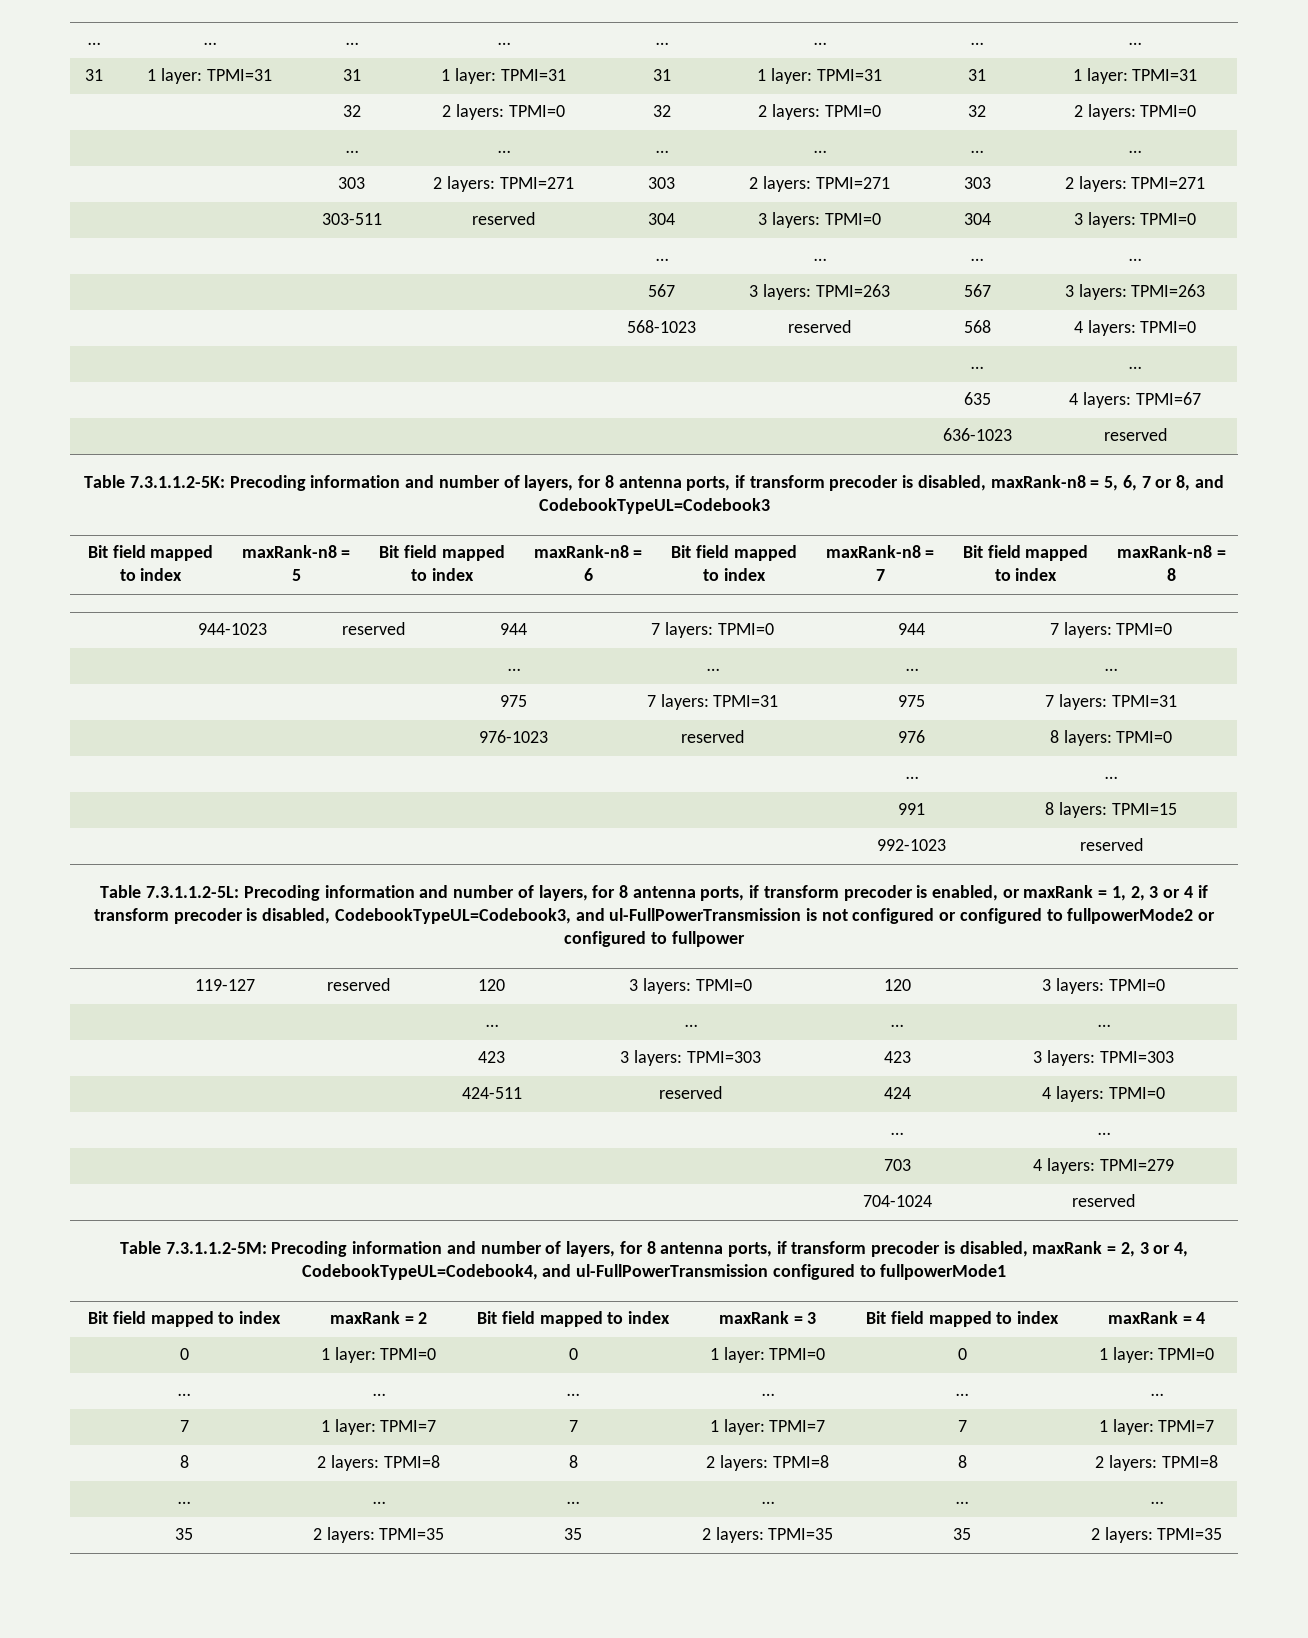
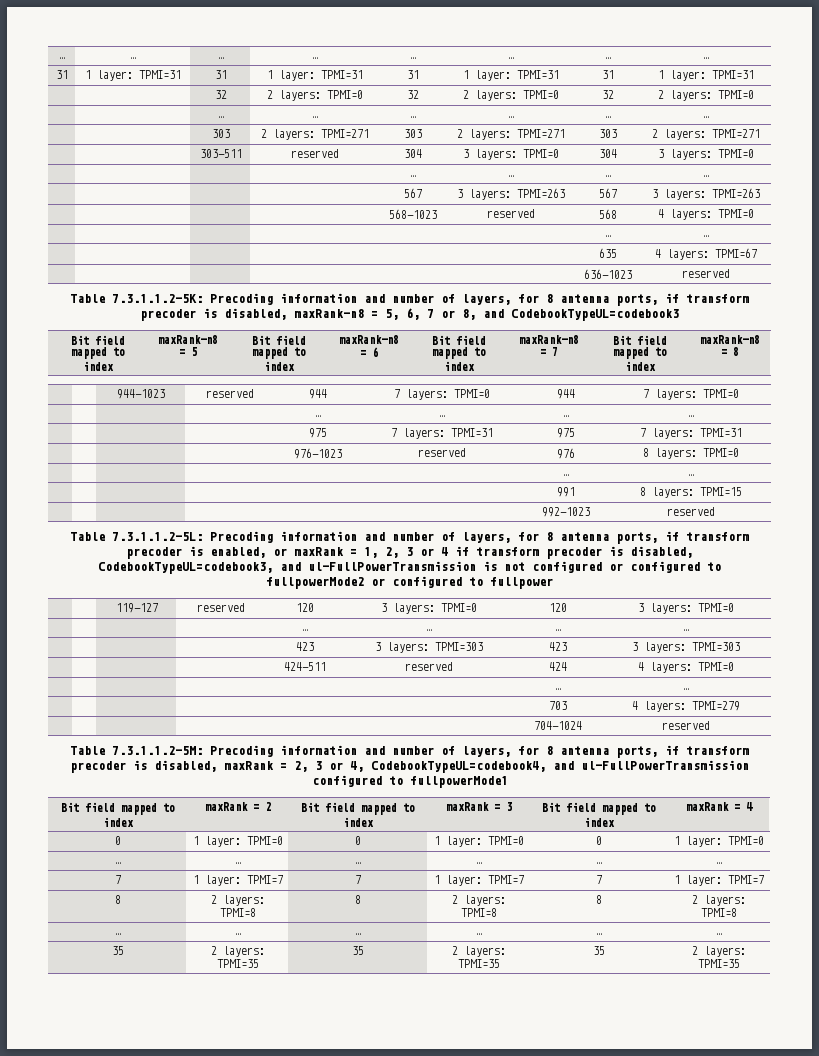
- Table 7.3.1.1.2-5K: Precoding information and number of layers, for 8 antenna ports, if transform precoder is disabled, maxRank-n8 = 5, 6, 7 or 8, and CodebookTypeUL=Codebook3
+ Table 7.3.1.1.2-5K: Precoding information and number of layers, for 8 antenna ports, if transform precoder is disabled, maxRank-n8 = 5, 6, 7 or 8, and CodebookTypeUL=codebook3
- Table 7.3.1.1.2-5L: Precoding information and number of layers, for 8 antenna ports, if transform precoder is enabled, or maxRank = 1, 2, 3 or 4 if transform precoder is disabled, CodebookTypeUL=Codebook3, and ul-FullPowerTransmission is not configured or configured to fullpowerMode2 or configured to fullpower
+ Table 7.3.1.1.2-5L: Precoding information and number of layers, for 8 antenna ports, if transform precoder is enabled, or maxRank = 1, 2, 3 or 4 if transform precoder is disabled, CodebookTypeUL=codebook3, and ul-FullPowerTransmission is not configured or configured to fullpowerMode2 or configured to fullpower
- Table 7.3.1.1.2-5M: Precoding information and number of layers, for 8 antenna ports, if transform precoder is disabled, maxRank = 2, 3 or 4, CodebookTypeUL=Codebook4, and ul-FullPowerTransmission configured to fullpowerMode1
+ Table 7.3.1.1.2-5M: Precoding information and number of layers, for 8 antenna ports, if transform precoder is disabled, maxRank = 2, 3 or 4, CodebookTypeUL=codebook4, and ul-FullPowerTransmission configured to fullpowerMode1

